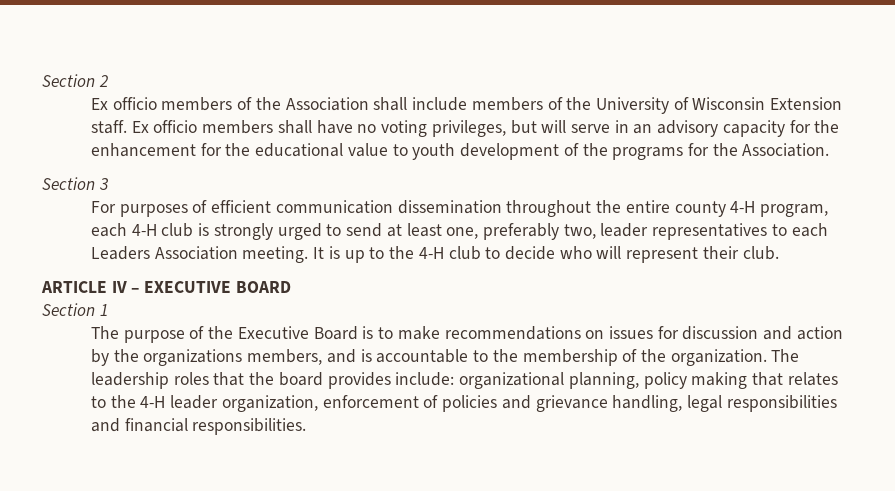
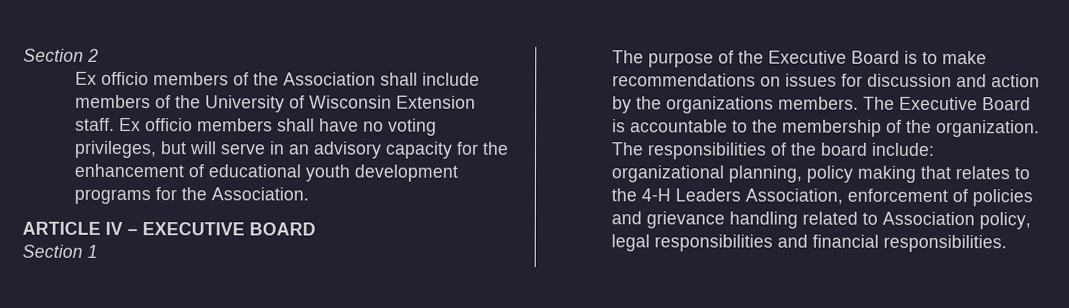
- Ex officio members shall have no voting privileges, but will serve in an advisory capacity for the enhancement for the educational value to youth development of the programs for the Association.
- Section 3
- For purposes of efficient communication dissemination throughout the entire county 4-H program, each 4-H club is strongly urged to send at least one, preferably two, leader representatives to each Leaders Association meeting. It is up to the 4-H club to decide who will represent their club.
+ Ex officio members shall have no voting privileges, but will serve in an advisory capacity for the enhancement of educational youth development programs for the Association.
- The purpose of the Executive Board is to make recommendations on issues for discussion and action by the organizations members, and is accountable to the membership of the organization.
+ The purpose of the Executive Board is to make recommendations on issues for discussion and action by the organizations members. The Executive Board is accountable to the membership of the organization.
- The leadership roles that the board provides include: organizational planning, policy making that relates to the 4-H leader organization, enforcement of policies and grievance handling, legal responsibilities and financial responsibilities.
+ The responsibilities of the board include: organizational planning, policy making that relates to the 4-H Leaders Association, enforcement of policies and grievance handling related to Association policy, legal responsibilities and financial responsibilities.

